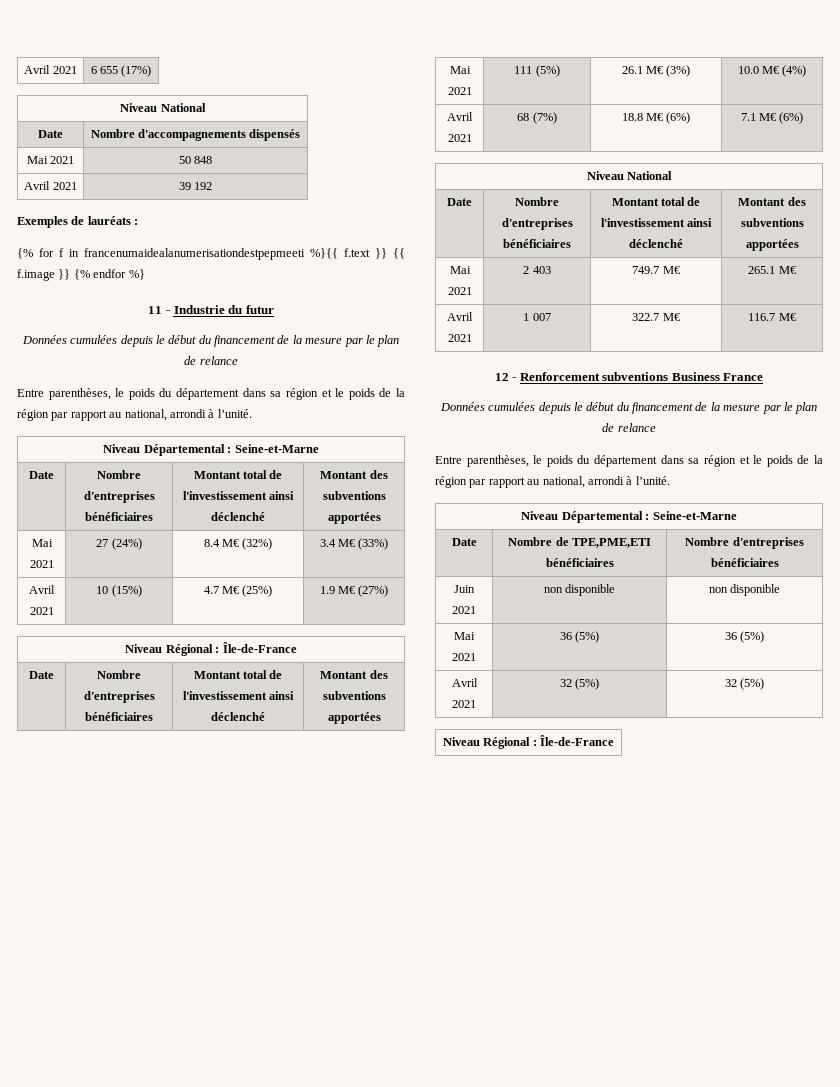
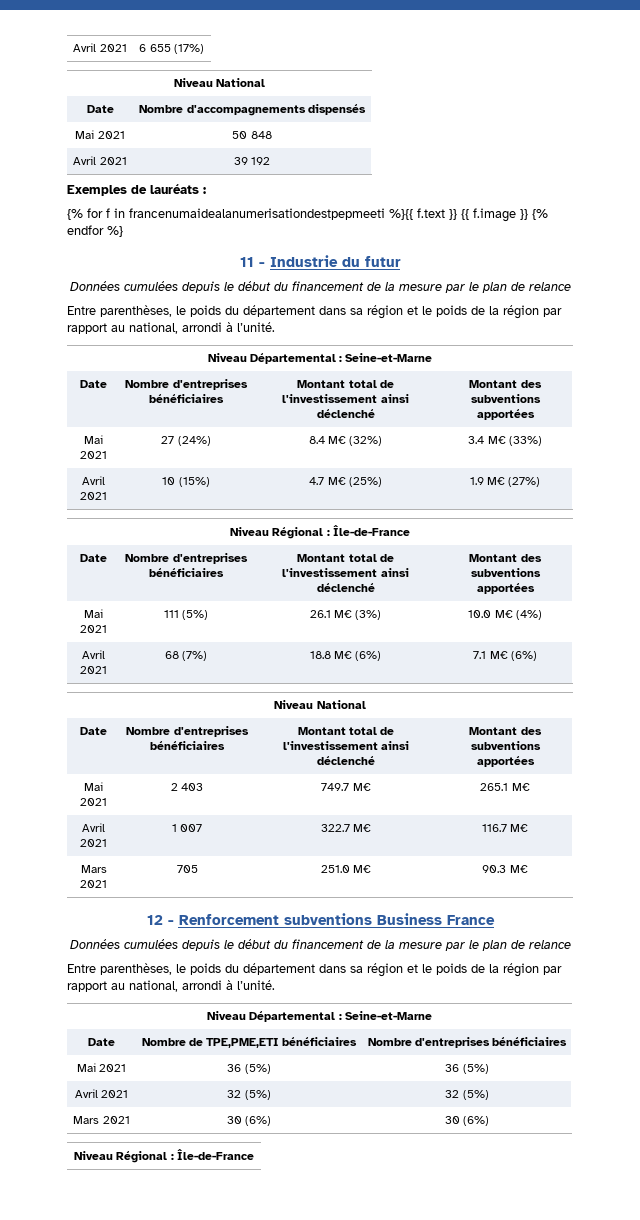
+ Mars 2021 | 705 | 251.0 M€ | 90.3 M€
- Juin 2021 | non disponible | non disponible
+ Mars 2021 | 30 (6%) | 30 (6%)

